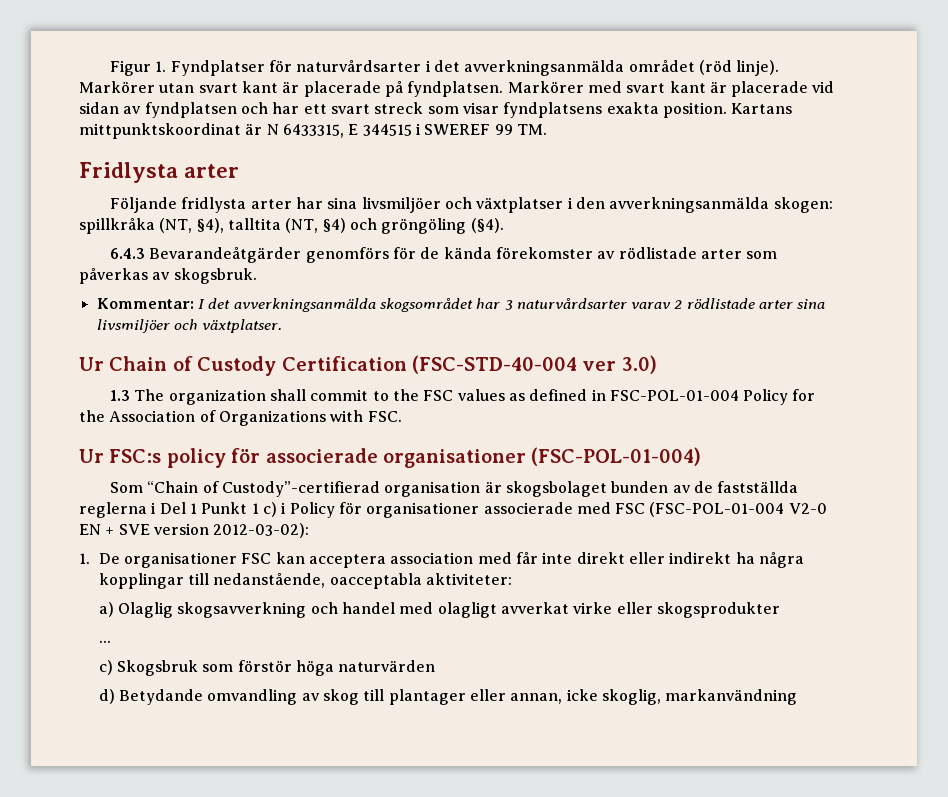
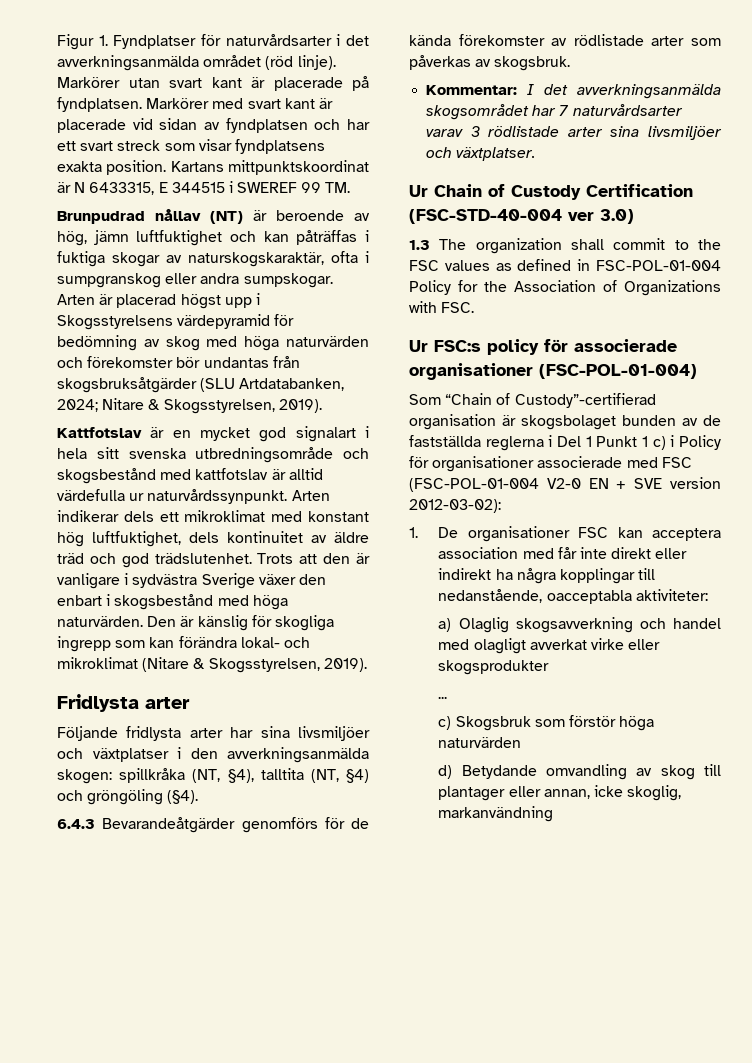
+ Brunpudrad nållav (NT) är beroende av hög, jämn luftfuktighet och kan påträffas i fuktiga skogar av naturskogskaraktär, ofta i sumpgranskog eller andra sumpskogar. Arten är placerad högst upp i Skogsstyrelsens värdepyramid för bedömning av skog med höga naturvärden och förekomster bör undantas från skogsbruksåtgärder (SLU Artdatabanken, 2024; Nitare & Skogsstyrelsen, 2019).
+ Kattfotslav är en mycket god signalart i hela sitt svenska utbredningsområde och skogsbestånd med kattfotslav är alltid värdefulla ur naturvårdssynpunkt. Arten indikerar dels ett mikroklimat med konstant hög luftfuktighet, dels kontinuitet av äldre träd och god trädslutenhet. Trots att den är vanligare i sydvästra Sverige växer den enbart i skogsbestånd med höga naturvärden. Den är känslig för skogliga ingrepp som kan förändra lokal- och mikroklimat (Nitare & Skogsstyrelsen, 2019).
- Kommentar: I det avverkningsanmälda skogsområdet har 3 naturvårdsarter varav 2 rödlistade arter sina livsmiljöer och växtplatser.
+ Kommentar: I det avverkningsanmälda skogsområdet har 7 naturvårdsarter varav 3 rödlistade arter sina livsmiljöer och växtplatser.

